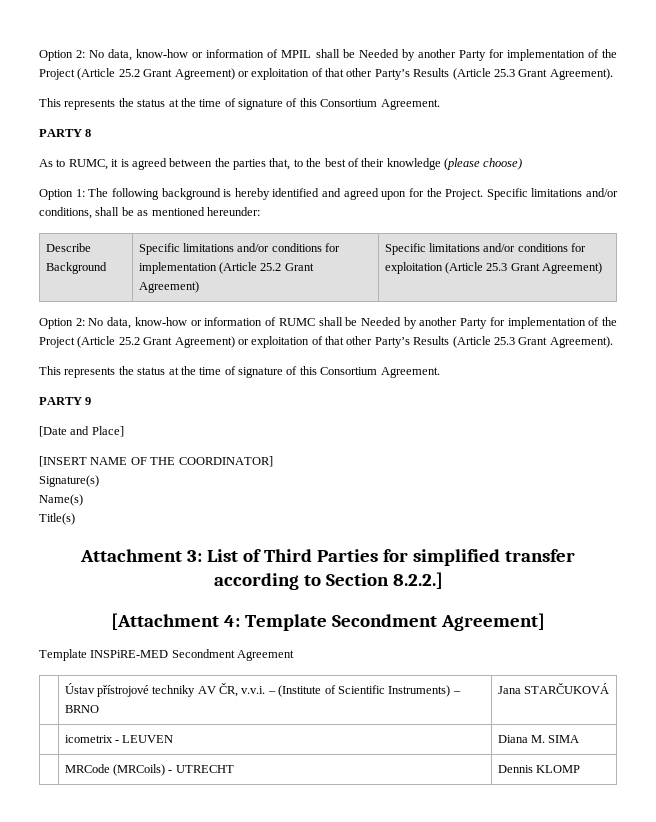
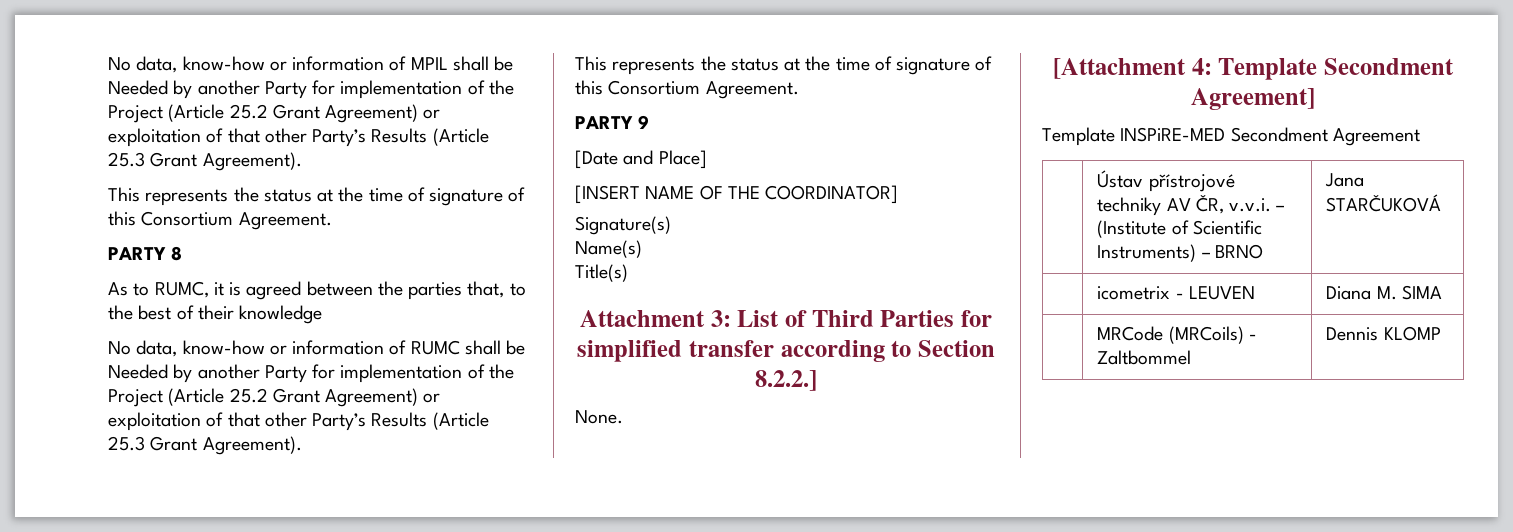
- Option 2: No data, know-how or information of MPIL shall be Needed by another Party for implementation of the Project (Article 25.2 Grant Agreement) or exploitation of that other Party’s Results (Article 25.3 Grant Agreement).
+ No data, know-how or information of MPIL shall be Needed by another Party for implementation of the Project (Article 25.2 Grant Agreement) or exploitation of that other Party’s Results (Article 25.3 Grant Agreement).
- As to RUMC, it is agreed between the parties that, to the best of their knowledge (please choose)
- Option 1: The following background is hereby identified and agreed upon for the Project. Specific limitations and/or conditions, shall be as mentioned hereunder:
- Describe Background | Specific limitations and/or conditions for implementation (Article 25.2 Grant Agreement) | Specific limitations and/or conditions for exploitation (Article 25.3 Grant Agreement)
- Option 2: No data, know-how or information of RUMC shall be Needed by another Party for implementation of the Project (Article 25.2 Grant Agreement) or exploitation of that other Party’s Results (Article 25.3 Grant Agreement).
+ As to RUMC, it is agreed between the parties that, to the best of their knowledge
+ No data, know-how or information of RUMC shall be Needed by another Party for implementation of the Project (Article 25.2 Grant Agreement) or exploitation of that other Party’s Results (Article 25.3 Grant Agreement).
+ None.
- | MRCode (MRCoils) - UTRECHT | Dennis KLOMP
+ | MRCode (MRCoils) - Zaltbommel | Dennis KLOMP

